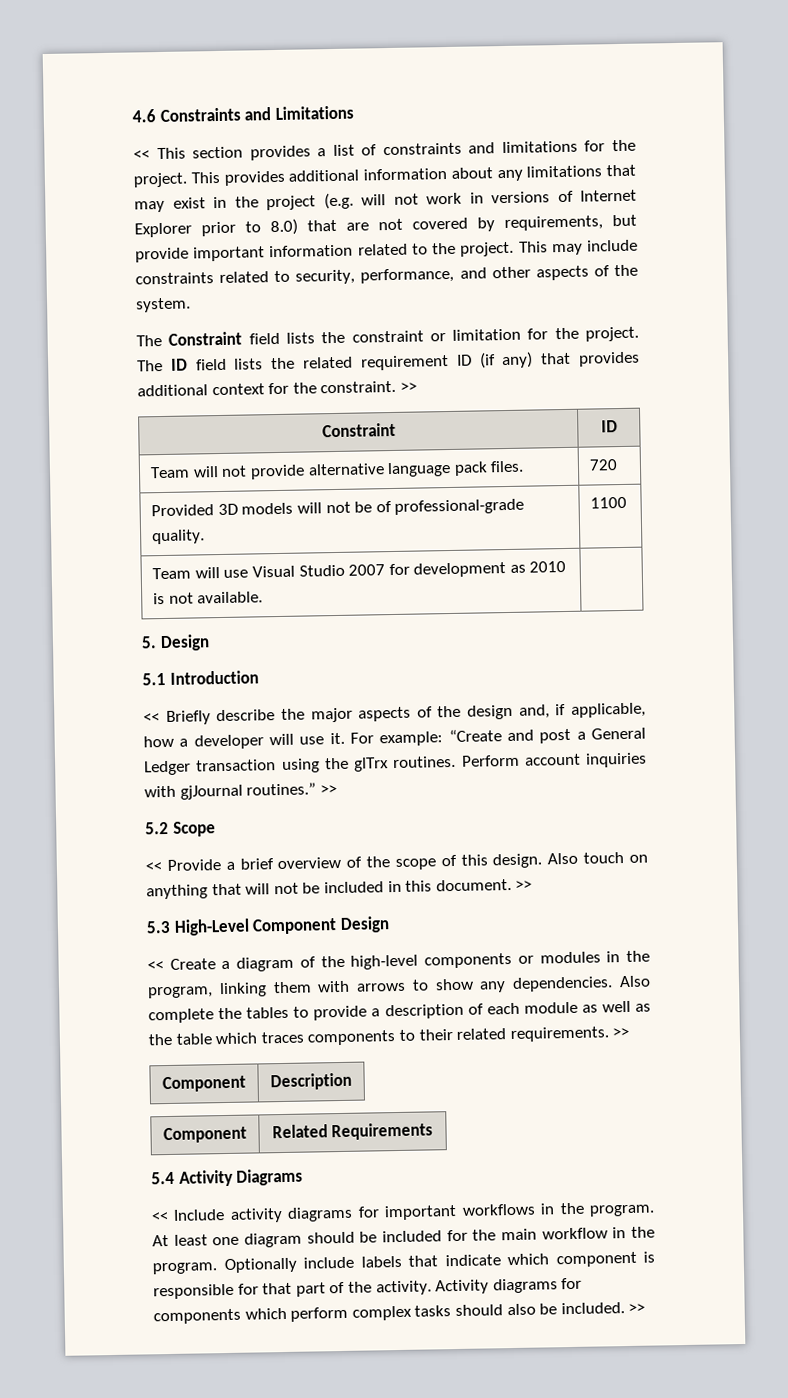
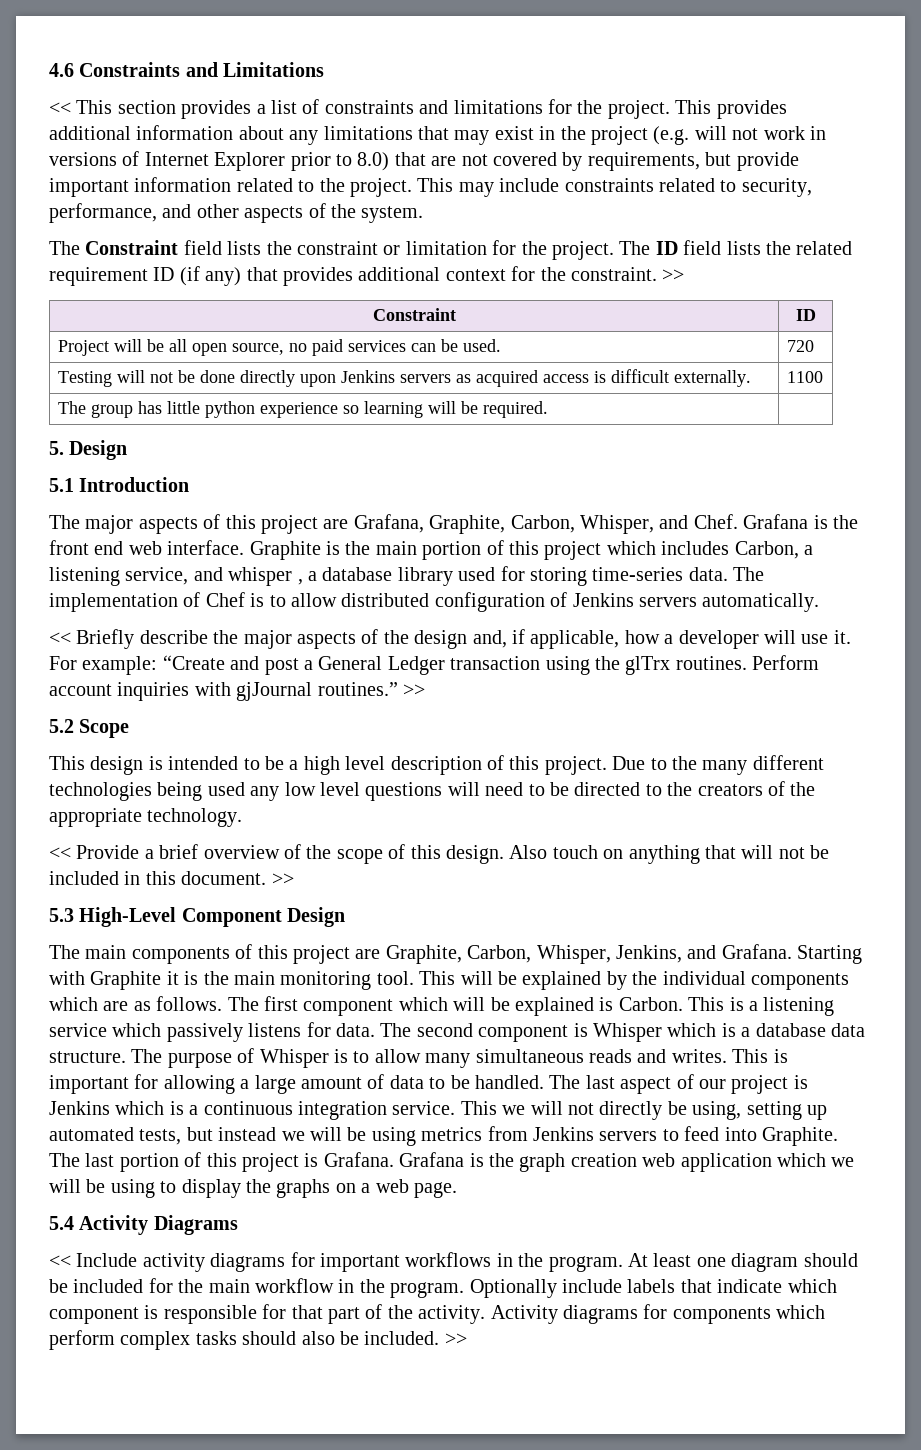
- Team will not provide alternative language pack files. | 720
- Provided 3D models will not be of professional-grade quality. | 1100
- Team will use Visual Studio 2007 for development as 2010 is not available. |
+ Project will be all open source, no paid services can be used. | 720
+ Testing will not be done directly upon Jenkins servers as acquired access is difficult externally. | 1100
+ The group has little python experience so learning will be required. |
  5. Design
  5.1 Introduction
+ The major aspects of this project are Grafana, Graphite, Carbon, Whisper, and Chef. Grafana is the front end web interface. Graphite is the main portion of this project which includes Carbon, a listening service, and whisper , a database library used for storing time-series data. The implementation of Chef is to allow distributed configuration of Jenkins servers automatically.
+ This design is intended to be a high level description of this project. Due to the many different technologies being used any low level questions will need to be directed to the creators of the appropriate technology.
- << Create a diagram of the high-level components or modules in the program, linking them with arrows to show any dependencies. Also complete the tables to provide a description of each module as well as the table which traces components to their related requirements. >>
- Component | Description
- Component | Related Requirements
+ The main components of this project are Graphite, Carbon, Whisper, Jenkins, and Grafana. Starting with Graphite it is the main monitoring tool. This will be explained by the individual components which are as follows. The first component which will be explained is Carbon. This is a listening service which passively listens for data. The second component is Whisper which is a database data structure. The purpose of Whisper is to allow many simultaneous reads and writes. This is important for allowing a large amount of data to be handled. The last aspect of our project is Jenkins which is a continuous integration service. This we will not directly be using, setting up automated tests, but instead we will be using metrics from Jenkins servers to feed into Graphite. The last portion of this project is Grafana. Grafana is the graph creation web application which we will be using to display the graphs on a web page.

